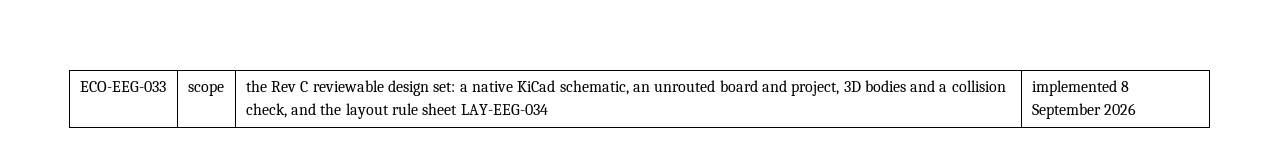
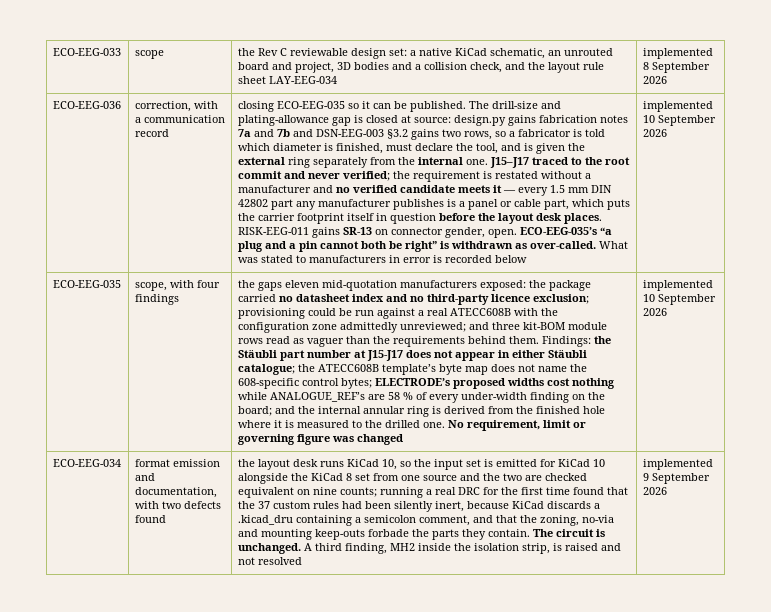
+ ECO-EEG-036 | correction, with a communication record | closing ECO-EEG-035 so it can be published. The drill-size and plating-allowance gap is closed at source: design.py gains fabrication notes 7a and 7b and DSN-EEG-003 §3.2 gains two rows, so a fabricator is told which diameter is finished, must declare the tool, and is given the external ring separately from the internal one. J15–J17 traced to the root commit and never verified; the requirement is restated without a manufacturer and no verified candidate meets it — every 1.5 mm DIN 42802 part any manufacturer publishes is a panel or cable part, which puts the carrier footprint itself in question before the layout desk places. RISK-EEG-011 gains SR-13 on connector gender, open. ECO-EEG-035’s “a plug and a pin cannot both be right” is withdrawn as over-called. What was stated to manufacturers in error is recorded below | implemented 10 September 2026
+ ECO-EEG-035 | scope, with four findings | the gaps eleven mid-quotation manufacturers exposed: the package carried no datasheet index and no third-party licence exclusion; provisioning could be run against a real ATECC608B with the configuration zone admittedly unreviewed; and three kit-BOM module rows read as vaguer than the requirements behind them. Findings: the Stäubli part number at J15-J17 does not appear in either Stäubli catalogue; the ATECC608B template’s byte map does not name the 608-specific control bytes; ELECTRODE’s proposed widths cost nothing while ANALOGUE_REF’s are 58 % of every under-width finding on the board; and the internal annular ring is derived from the finished hole where it is measured to the drilled one. No requirement, limit or governing figure was changed | implemented 10 September 2026
+ ECO-EEG-034 | format emission and documentation, with two defects found | the layout desk runs KiCad 10, so the input set is emitted for KiCad 10 alongside the KiCad 8 set from one source and the two are checked equivalent on nine counts; running a real DRC for the first time found that the 37 custom rules had been silently inert, because KiCad discards a .kicad_dru containing a semicolon comment, and that the zoning, no-via and mounting keep-outs forbade the parts they contain. The circuit is unchanged. A third finding, MH2 inside the isolation strip, is raised and not resolved | implemented 9 September 2026

